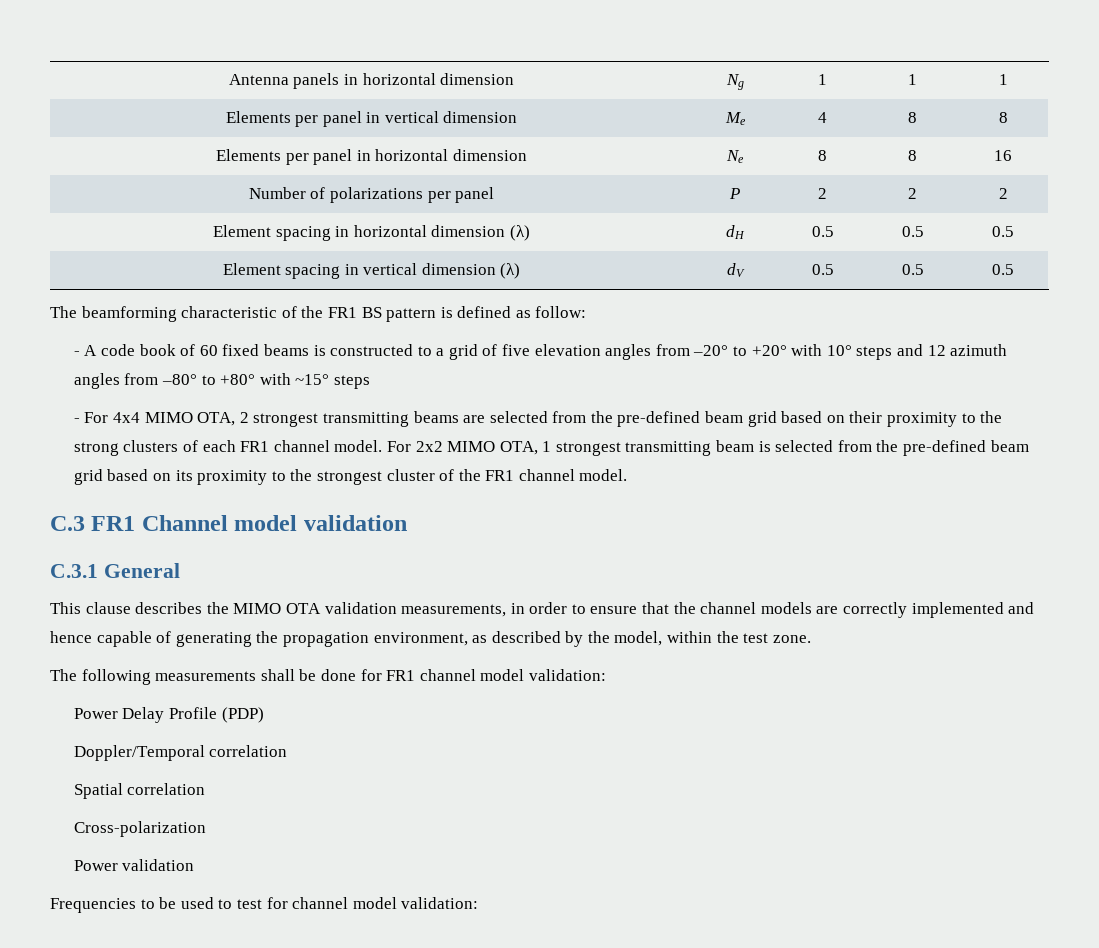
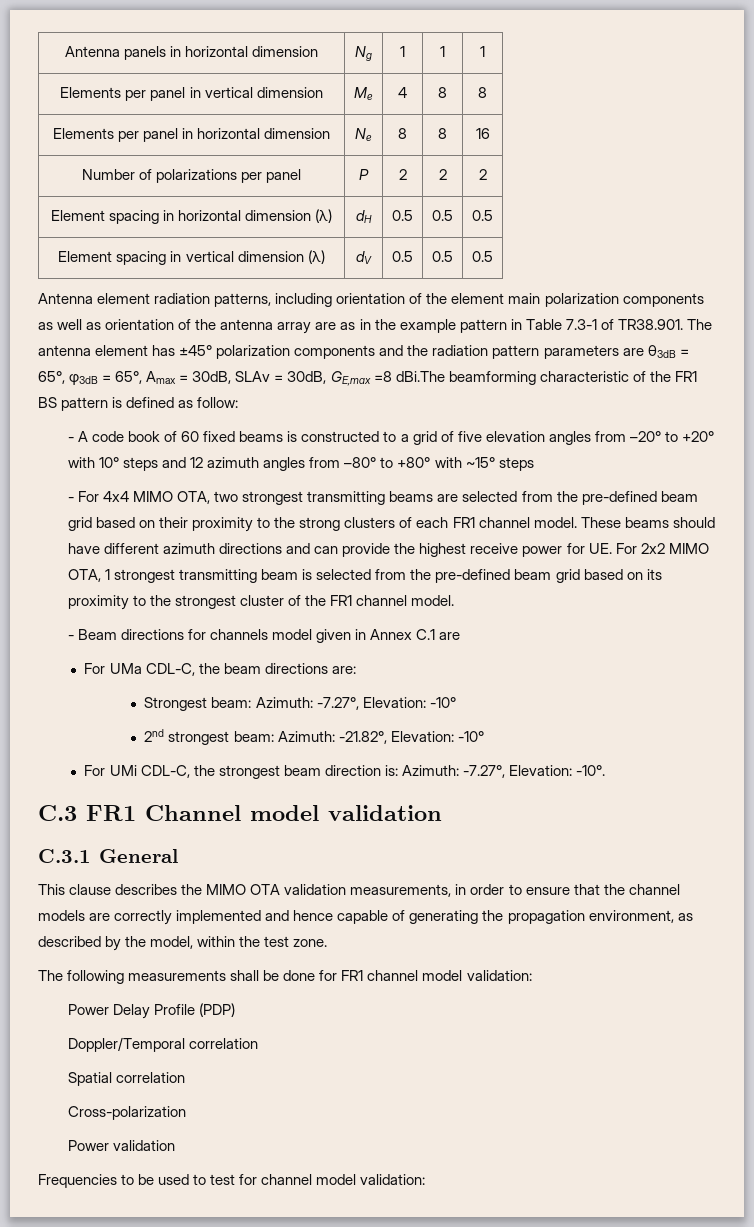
- The beamforming characteristic of the FR1 BS pattern is defined as follow:
+ Antenna element radiation patterns, including orientation of the element main polarization components as well as orientation of the antenna array are as in the example pattern in Table 7.3-1 of TR38.901. The antenna element has ±45° polarization components and the radiation pattern parameters are θ3dB = 65°, φ3dB = 65°, Amax = 30dB, SLAv = 30dB, GE,max =8 dBi.The beamforming characteristic of the FR1 BS pattern is defined as follow:
- - For 4x4 MIMO OTA, 2 strongest transmitting beams are selected from the pre-defined beam grid based on their proximity to the strong clusters of each FR1 channel model.
+ - For 4x4 MIMO OTA, two strongest transmitting beams are selected from the pre-defined beam grid based on their proximity to the strong clusters of each FR1 channel model.
- For 2x2 MIMO OTA, 1 strongest transmitting beam is selected from the pre-defined beam grid based on its proximity to the strongest cluster of the FR1 channel model.
+ These beams should have different azimuth directions and can provide the highest receive power for UE. For 2x2 MIMO OTA, 1 strongest transmitting beam is selected from the pre-defined beam grid based on its proximity to the strongest cluster of the FR1 channel model.
+ - Beam directions for channels model given in Annex C.1 are
+ For UMa CDL-C, the beam directions are:
+ Strongest beam: Azimuth: -7.27°, Elevation: -10°
+ 2nd strongest beam: Azimuth: -21.82°, Elevation: -10°
+ For UMi CDL-C, the strongest beam direction is: Azimuth: -7.27°, Elevation: -10°.

